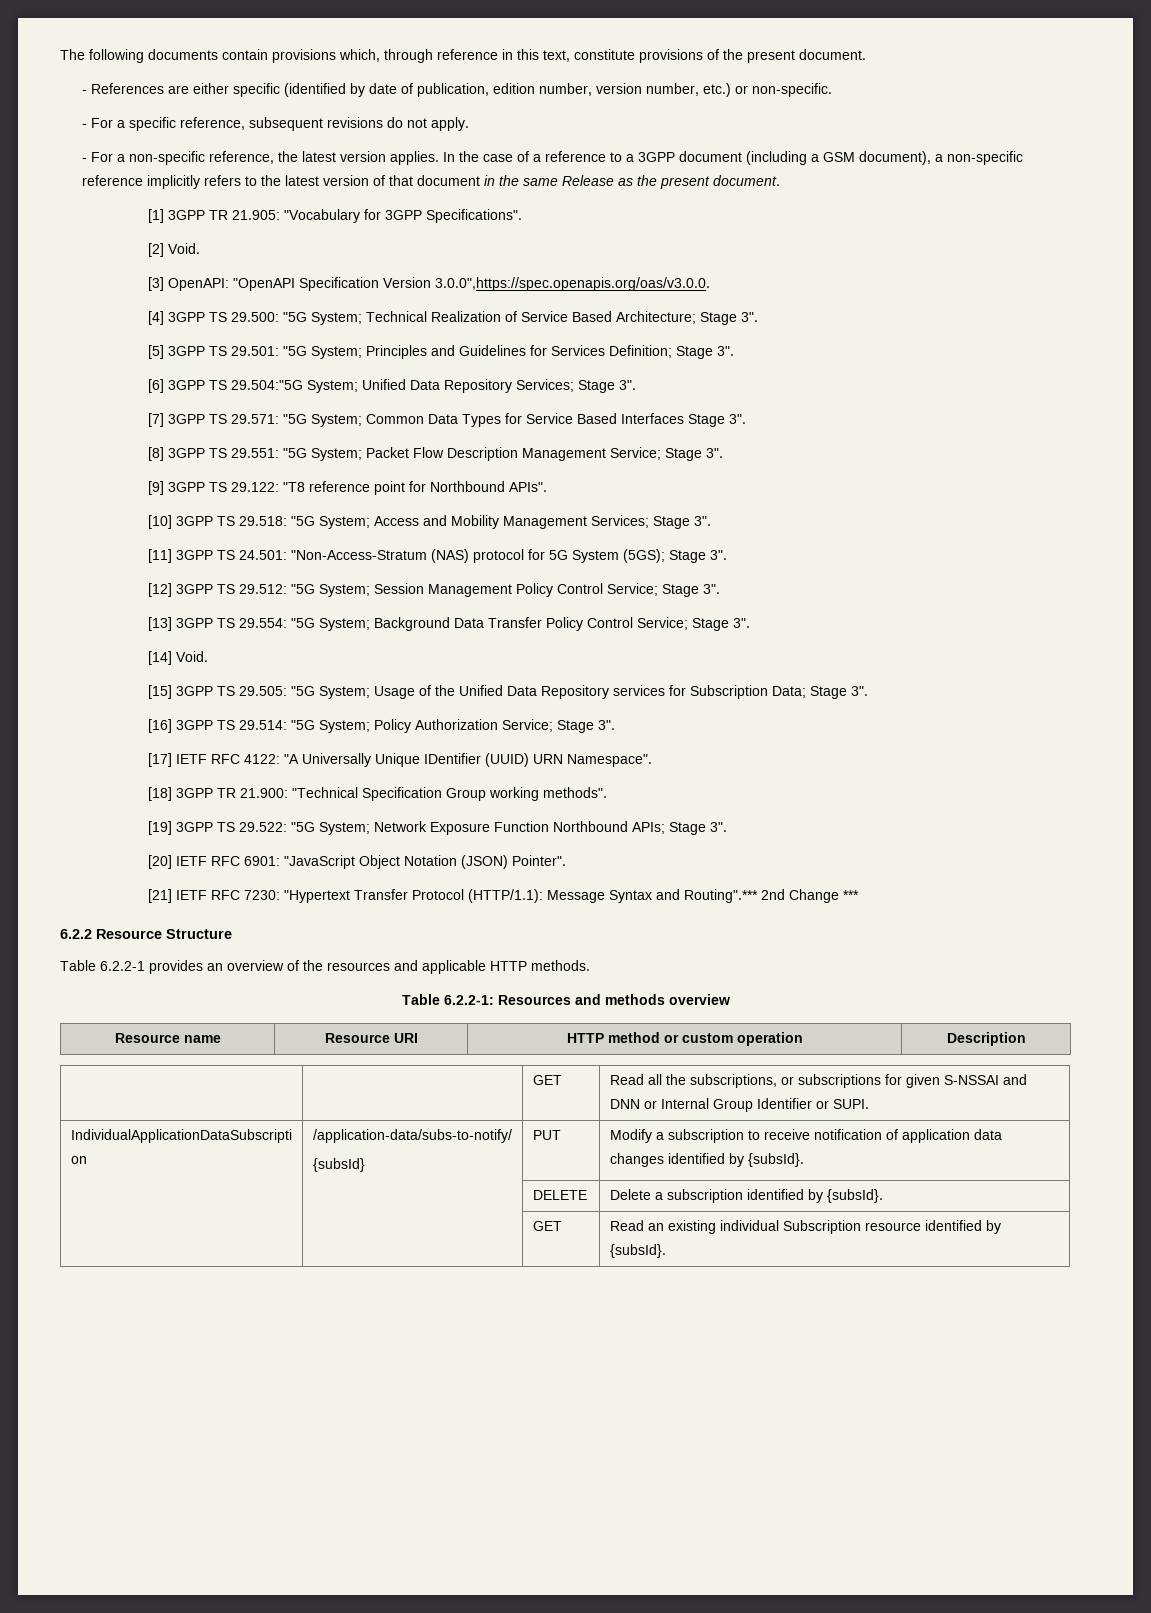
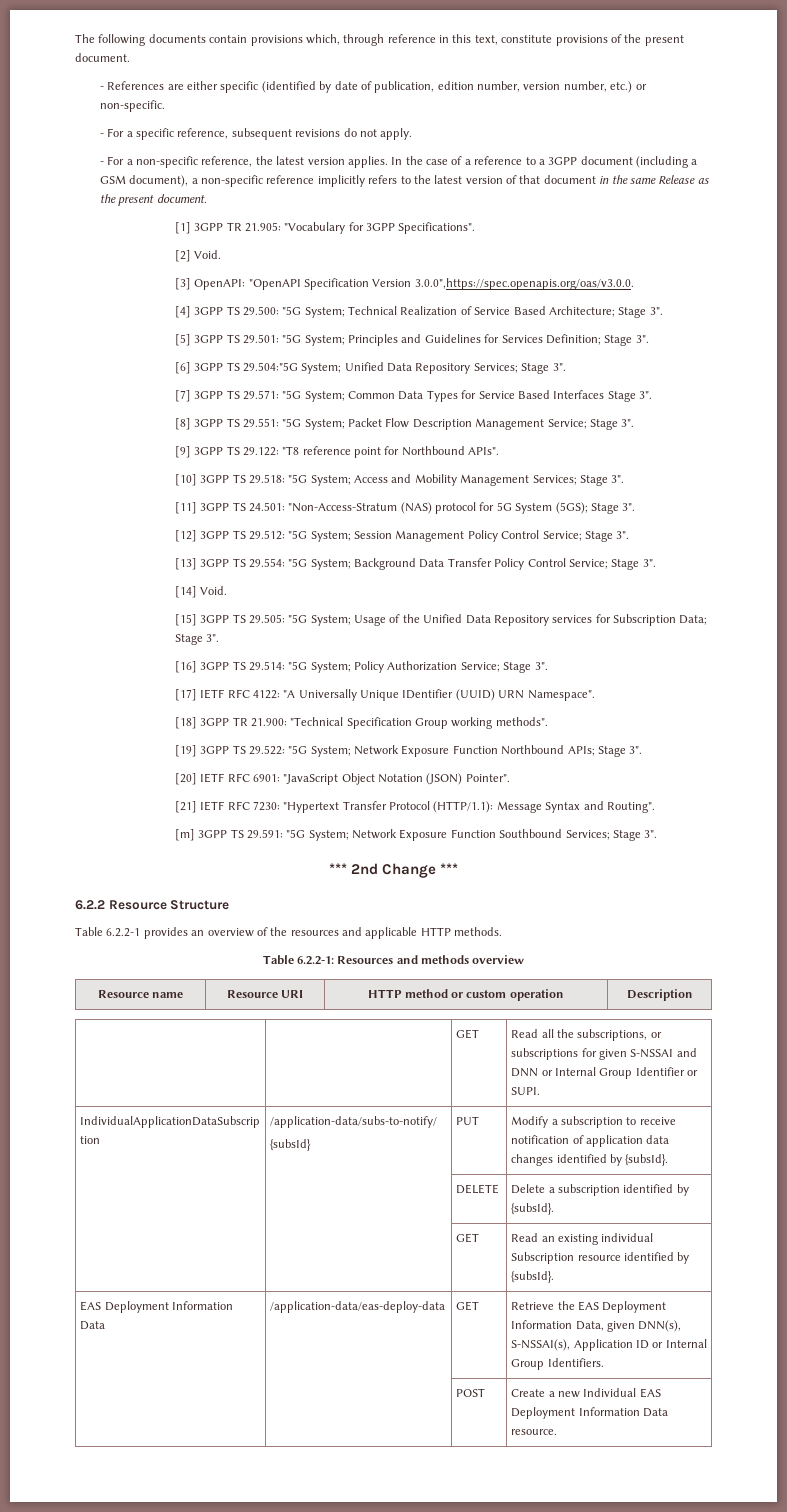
- [21] IETF RFC 7230: "Hypertext Transfer Protocol (HTTP/1.1): Message Syntax and Routing".*** 2nd Change ***
+ [21] IETF RFC 7230: "Hypertext Transfer Protocol (HTTP/1.1): Message Syntax and Routing".
+ [m] 3GPP TS 29.591: "5G System; Network Exposure Function Southbound Services; Stage 3".
+ *** 2nd Change ***
+ EAS Deployment Information Data | /application-data/eas-deploy-data | GET | Retrieve the EAS Deployment Information Data, given DNN(s), S-NSSAI(s), Application ID or Internal Group Identifiers.
+ | | POST | Create a new Individual EAS Deployment Information Data resource.

